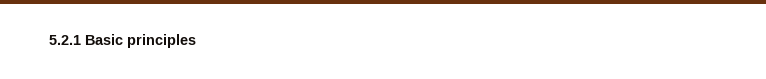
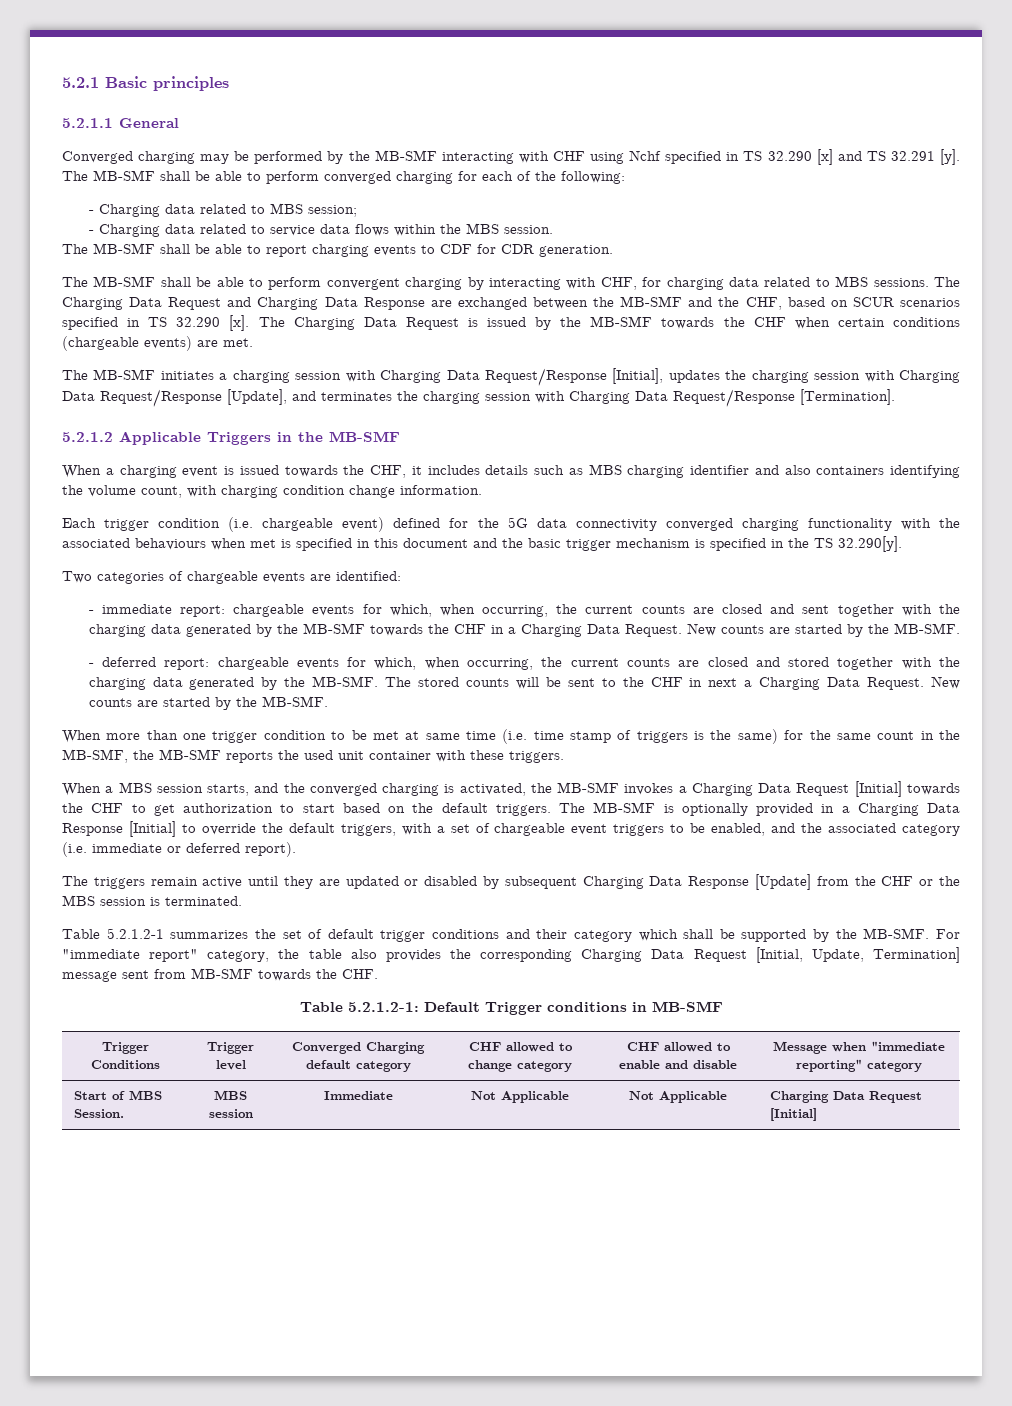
+ 5.2.1.1 General
+ Converged charging may be performed by the MB-SMF interacting with CHF using Nchf specified in TS 32.290 [x] and TS 32.291 [y]. The MB-SMF shall be able to perform converged charging for each of the following:
+ - Charging data related to MBS session;
+ - Charging data related to service data flows within the MBS session.
+ The MB-SMF shall be able to report charging events to CDF for CDR generation.
+ The MB-SMF shall be able to perform convergent charging by interacting with CHF, for charging data related to MBS sessions. The Charging Data Request and Charging Data Response are exchanged between the MB-SMF and the CHF, based on SCUR scenarios specified in TS 32.290 [x]. The Charging Data Request is issued by the MB-SMF towards the CHF when certain conditions (chargeable events) are met.
+ The MB-SMF initiates a charging session with Charging Data Request/Response [Initial], updates the charging session with Charging Data Request/Response [Update], and terminates the charging session with Charging Data Request/Response [Termination].
+ 5.2.1.2 Applicable Triggers in the MB-SMF
+ When a charging event is issued towards the CHF, it includes details such as MBS charging identifier and also containers identifying the volume count, with charging condition change information.
+ Each trigger condition (i.e. chargeable event) defined for the 5G data connectivity converged charging functionality with the associated behaviours when met is specified in this document and the basic trigger mechanism is specified in the TS 32.290[y].
+ Two categories of chargeable events are identified:
+ - immediate report: chargeable events for which, when occurring, the current counts are closed and sent together with the charging data generated by the MB-SMF towards the CHF in a Charging Data Request. New counts are started by the MB-SMF.
+ - deferred report: chargeable events for which, when occurring, the current counts are closed and stored together with the charging data generated by the MB-SMF. The stored counts will be sent to the CHF in next a Charging Data Request. New counts are started by the MB-SMF.
+ When more than one trigger condition to be met at same time (i.e. time stamp of triggers is the same) for the same count in the MB-SMF, the MB-SMF reports the used unit container with these triggers.
+ When a MBS session starts, and the converged charging is activated, the MB-SMF invokes a Charging Data Request [Initial] towards the CHF to get authorization to start based on the default triggers. The MB-SMF is optionally provided in a Charging Data Response [Initial] to override the default triggers, with a set of chargeable event triggers to be enabled, and the associated category (i.e. immediate or deferred report).
+ The triggers remain active until they are updated or disabled by subsequent Charging Data Response [Update] from the CHF or the MBS session is terminated.
+ Table 5.2.1.2-1 summarizes the set of default trigger conditions and their category which shall be supported by the MB-SMF. For "immediate report" category, the table also provides the corresponding Charging Data Request [Initial, Update, Termination] message sent from MB-SMF towards the CHF.
+ Table 5.2.1.2-1: Default Trigger conditions in MB-SMF
+ Trigger Conditions | Trigger level | Converged Charging default category | CHF allowed to change category | CHF allowed to enable and disable | Message when "immediate reporting" category
+ Start of MBS Session. | MBS session | Immediate | Not Applicable | Not Applicable | Charging Data Request [Initial]

